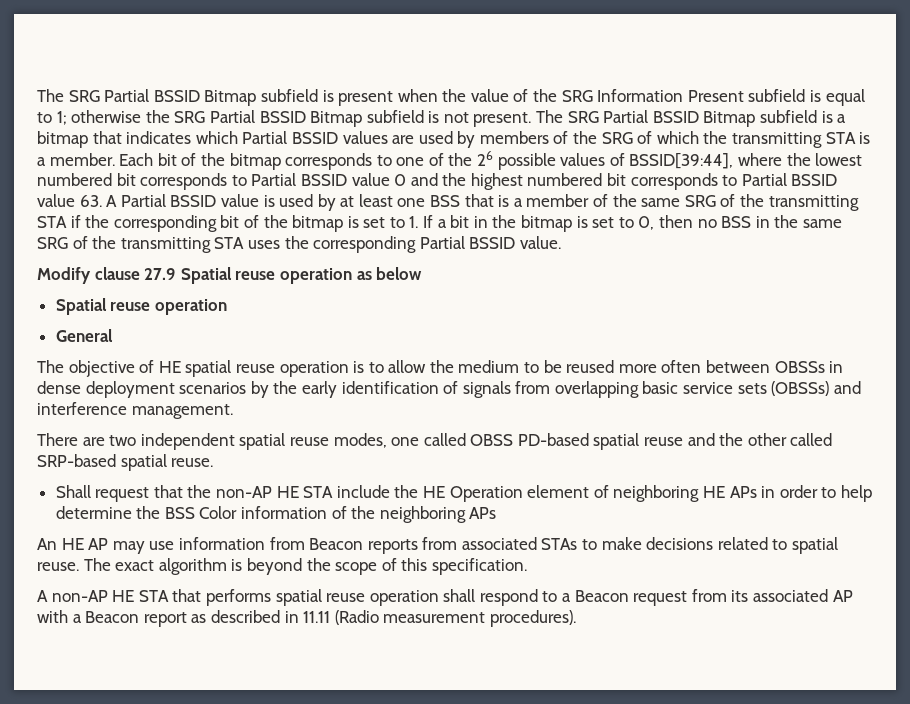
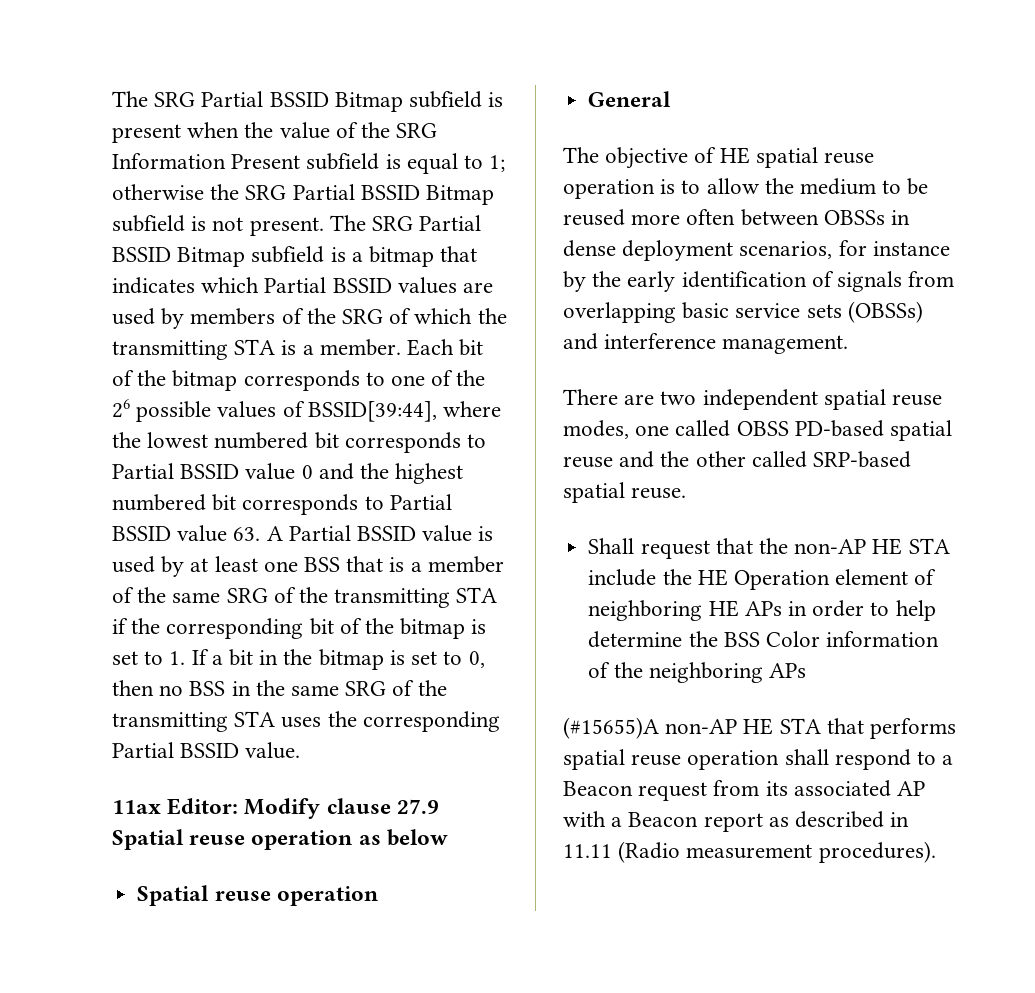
- Modify clause 27.9 Spatial reuse operation as below
+ 11ax Editor: Modify clause 27.9 Spatial reuse operation as below
- The objective of HE spatial reuse operation is to allow the medium to be reused more often between OBSSs in dense deployment scenarios by the early identification of signals from overlapping basic service sets (OBSSs) and interference management.
+ The objective of HE spatial reuse operation is to allow the medium to be reused more often between OBSSs in dense deployment scenarios, for instance by the early identification of signals from overlapping basic service sets (OBSSs) and interference management.
- An HE AP may use information from Beacon reports from associated STAs to make decisions related to spatial reuse. The exact algorithm is beyond the scope of this specification.
- A non-AP HE STA that performs spatial reuse operation shall respond to a Beacon request from its associated AP with a Beacon report as described in 11.11 (Radio measurement procedures).
+ (#15655)A non-AP HE STA that performs spatial reuse operation shall respond to a Beacon request from its associated AP with a Beacon report as described in 11.11 (Radio measurement procedures).

